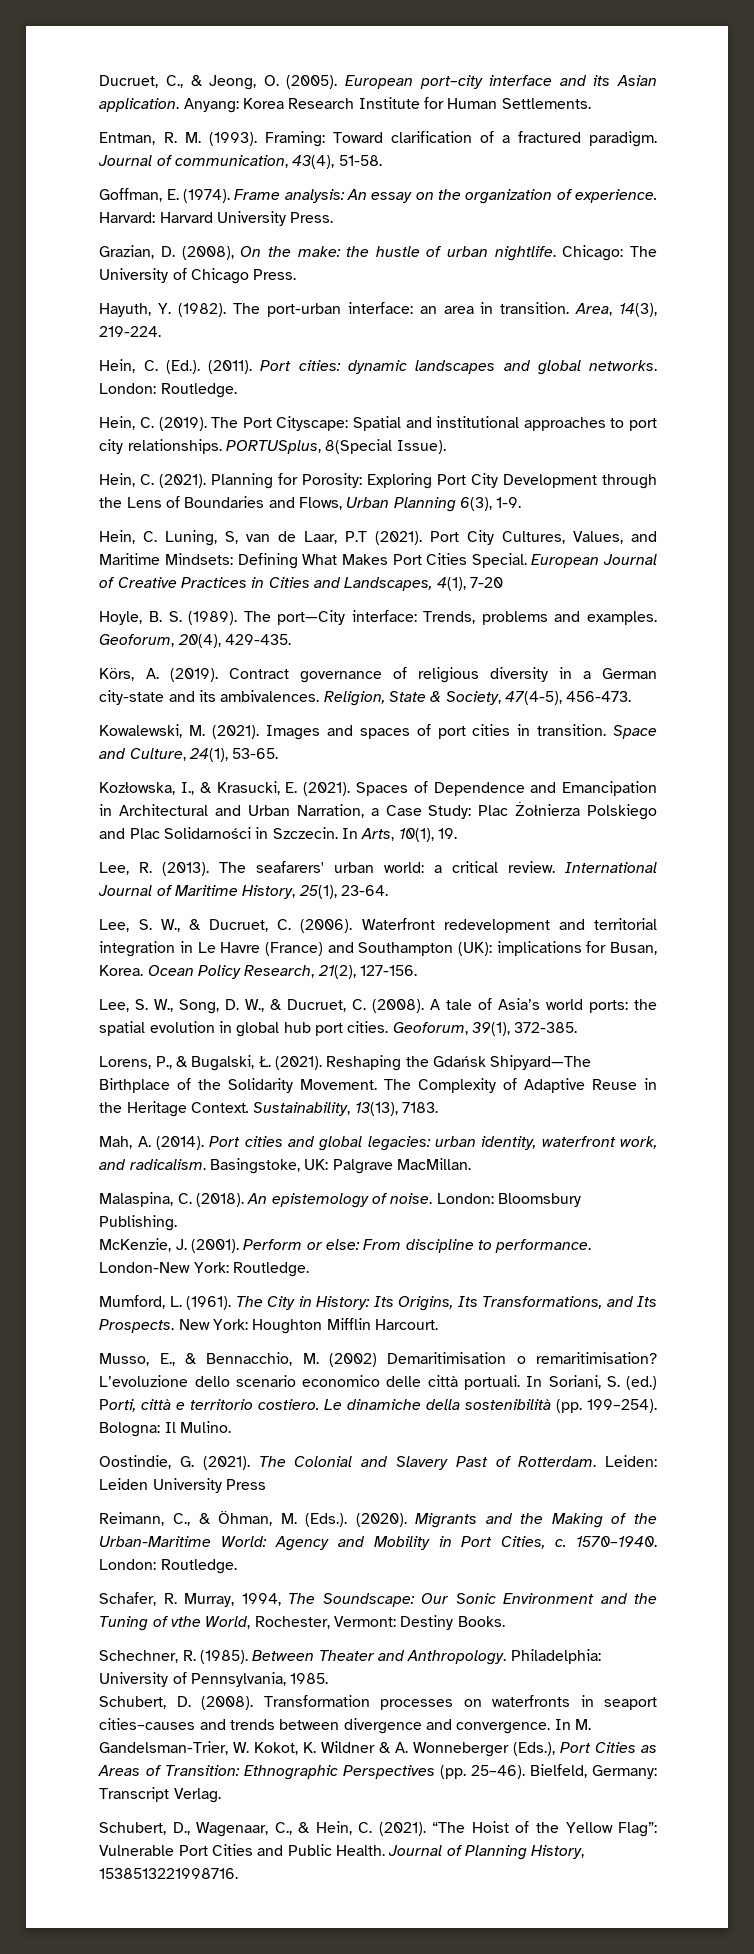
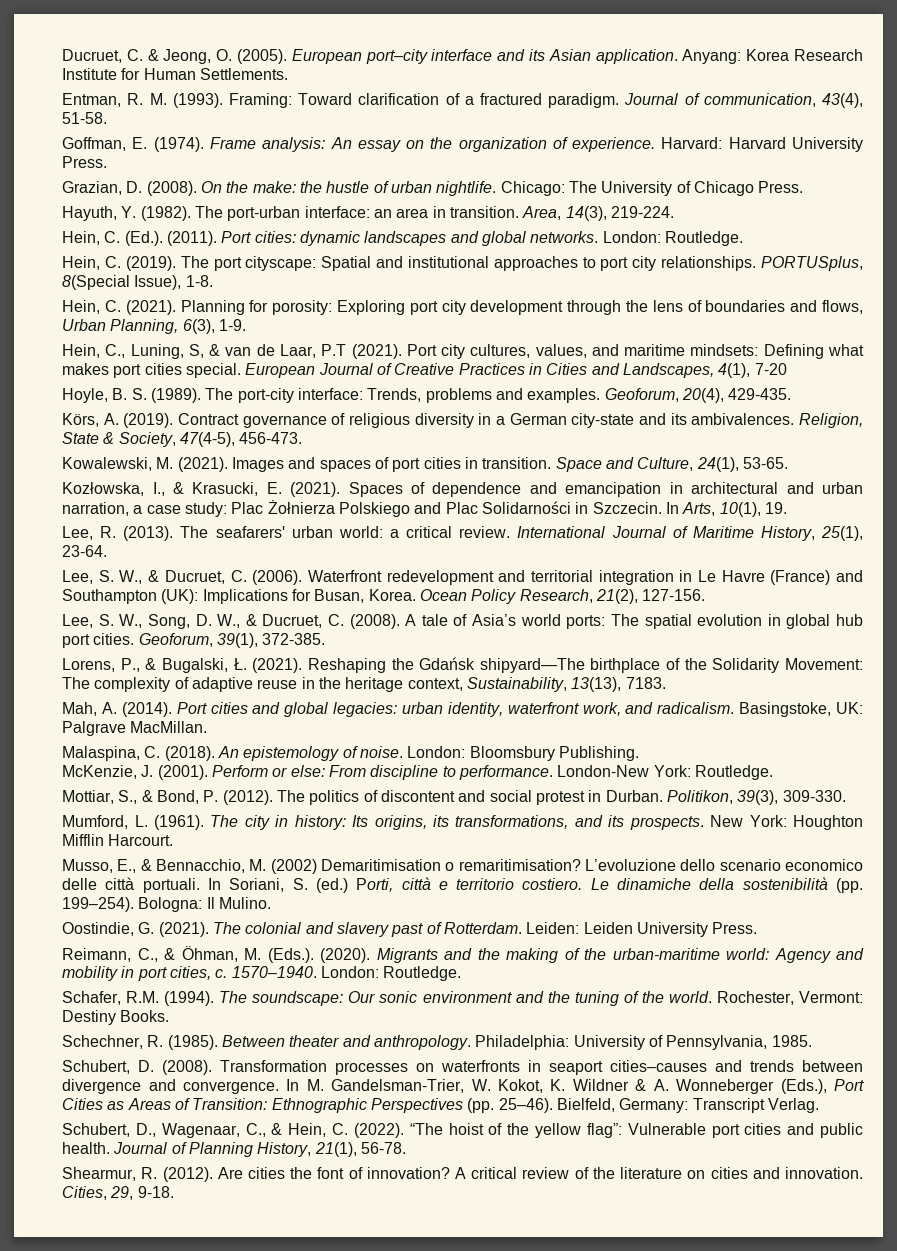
- Ducruet, C., & Jeong, O. (2005).
+ Ducruet, C. & Jeong, O. (2005).
- Grazian, D. (2008), On the make: the hustle of urban nightlife.
+ Grazian, D. (2008). On the make: the hustle of urban nightlife.
- The Port Cityscape: Spatial and institutional approaches to port city relationships.
+ The port cityscape: Spatial and institutional approaches to port city relationships.
- PORTUSplus, 8(Special Issue).
+ PORTUSplus, 8(Special Issue), 1-8.
- Planning for Porosity: Exploring Port City Development through the Lens of Boundaries and Flows, Urban Planning 6(3), 1-9.
+ Planning for porosity: Exploring port city development through the lens of boundaries and flows, Urban Planning, 6(3), 1-9.
- Hein, C. Luning, S, van de Laar, P.T (2021).
+ Hein, C., Luning, S, & van de Laar, P.T (2021).
- Port City Cultures, Values, and Maritime Mindsets: Defining What Makes Port Cities Special.
+ Port city cultures, values, and maritime mindsets: Defining what makes port cities special.
- The port—City interface: Trends, problems and examples.
+ The port-city interface: Trends, problems and examples.
- Spaces of Dependence and Emancipation in Architectural and Urban Narration, a Case Study: Plac Żołnierza Polskiego and Plac Solidarności in Szczecin.
+ Spaces of dependence and emancipation in architectural and urban narration, a case study: Plac Żołnierza Polskiego and Plac Solidarności in Szczecin.
- Waterfront redevelopment and territorial integration in Le Havre (France) and Southampton (UK): implications for Busan, Korea.
+ Waterfront redevelopment and territorial integration in Le Havre (France) and Southampton (UK): Implications for Busan, Korea.
- A tale of Asia’s world ports: the spatial evolution in global hub port cities.
+ A tale of Asia’s world ports: The spatial evolution in global hub port cities.
- Reshaping the Gdańsk Shipyard—The Birthplace of the Solidarity Movement. The Complexity of Adaptive Reuse in the Heritage Context. Sustainability, 13(13), 7183.
+ Reshaping the Gdańsk shipyard—The birthplace of the Solidarity Movement: The complexity of adaptive reuse in the heritage context, Sustainability, 13(13), 7183.
- Mumford, L. (1961). The City in History: Its Origins, Its Transformations, and Its Prospects.
+ Mottiar, S., & Bond, P. (2012). The politics of discontent and social protest in Durban. Politikon, 39(3), 309-330.
+ Mumford, L. (1961). The city in history: Its origins, its transformations, and its prospects.
- The Colonial and Slavery Past of Rotterdam.
+ The colonial and slavery past of Rotterdam.
- Leiden: Leiden University Press
+ Leiden: Leiden University Press.
- Migrants and the Making of the Urban-Maritime World: Agency and Mobility in Port Cities, c.
+ Migrants and the making of the urban-maritime world: Agency and mobility in port cities, c.
- Schafer, R. Murray, 1994, The Soundscape: Our Sonic Environment and the Tuning of vthe World, Rochester, Vermont: Destiny Books.
+ Schafer, R.M. (1994). The soundscape: Our sonic environment and the tuning of the world. Rochester, Vermont: Destiny Books.
- Between Theater and Anthropology.
+ Between theater and anthropology.
- Schubert, D., Wagenaar, C., & Hein, C. (2021). “The Hoist of the Yellow Flag”: Vulnerable Port Cities and Public Health. Journal of Planning History, 1538513221998716.
+ Schubert, D., Wagenaar, C., & Hein, C. (2022). “The hoist of the yellow flag”: Vulnerable port cities and public health. Journal of Planning History, 21(1), 56-78.
+ Shearmur, R. (2012). Are cities the font of innovation? A critical review of the literature on cities and innovation. Cities, 29, 9-18.

